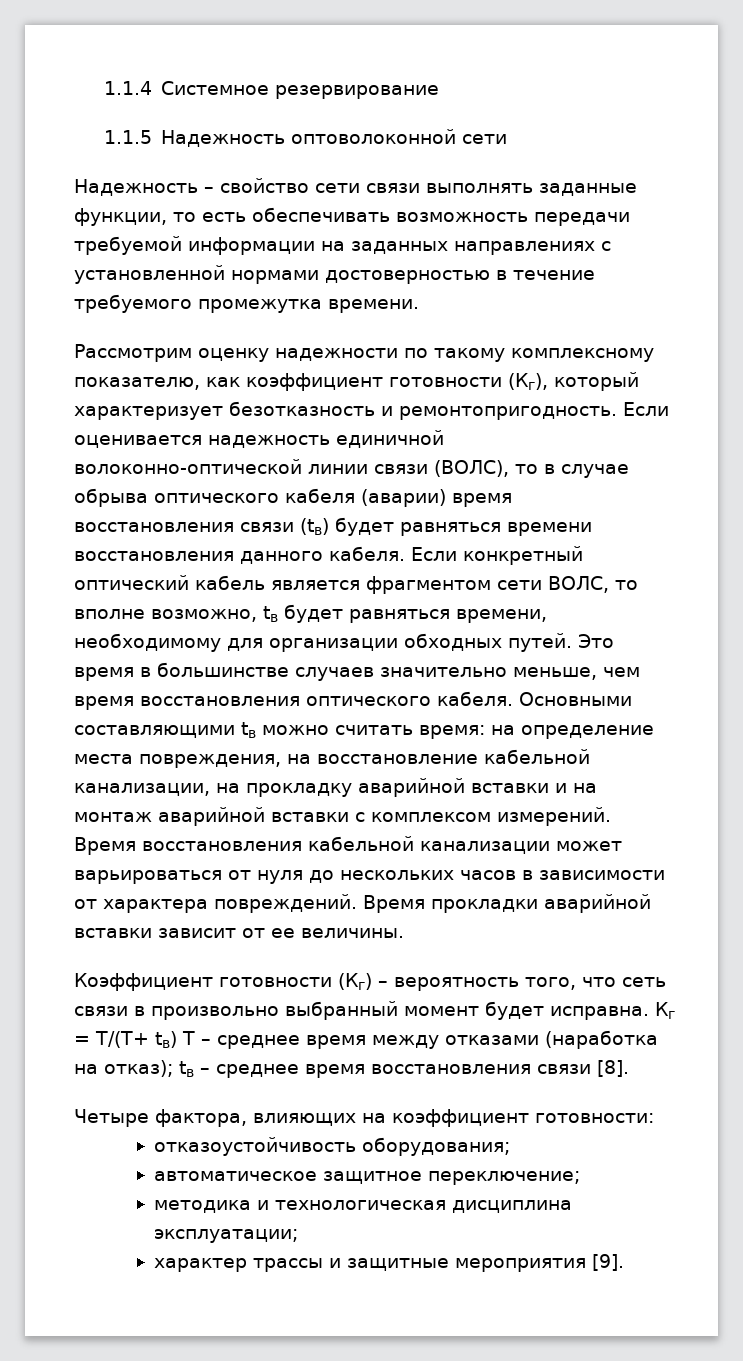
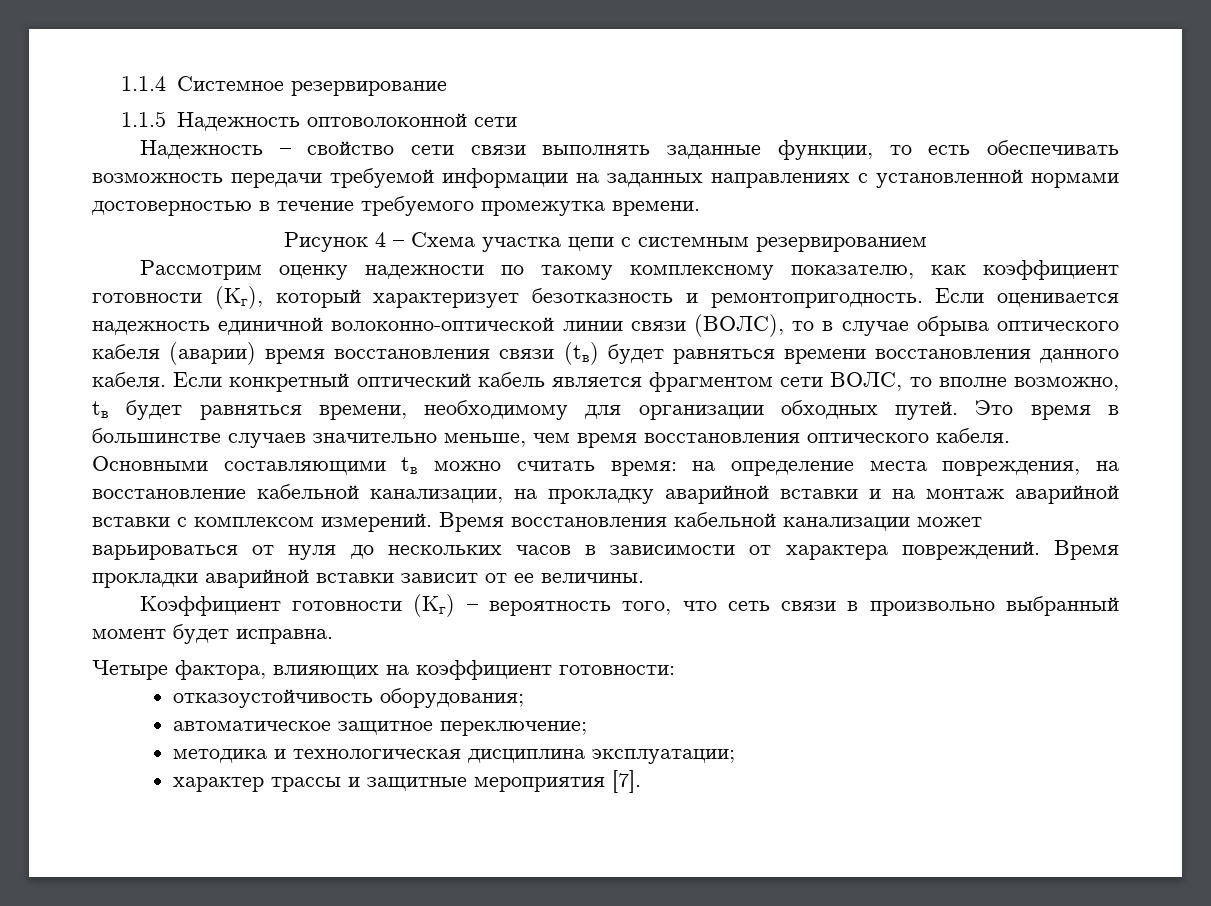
+ Рисунок 4 ‒ Схема участка цепи с системным резервированием
- Кг = Т/(Т+ tв) Т – среднее время между отказами (наработка на отказ); tв – среднее время восстановления связи [8].
- характер трассы и защитные мероприятия [9].
+ характер трассы и защитные мероприятия [7].

